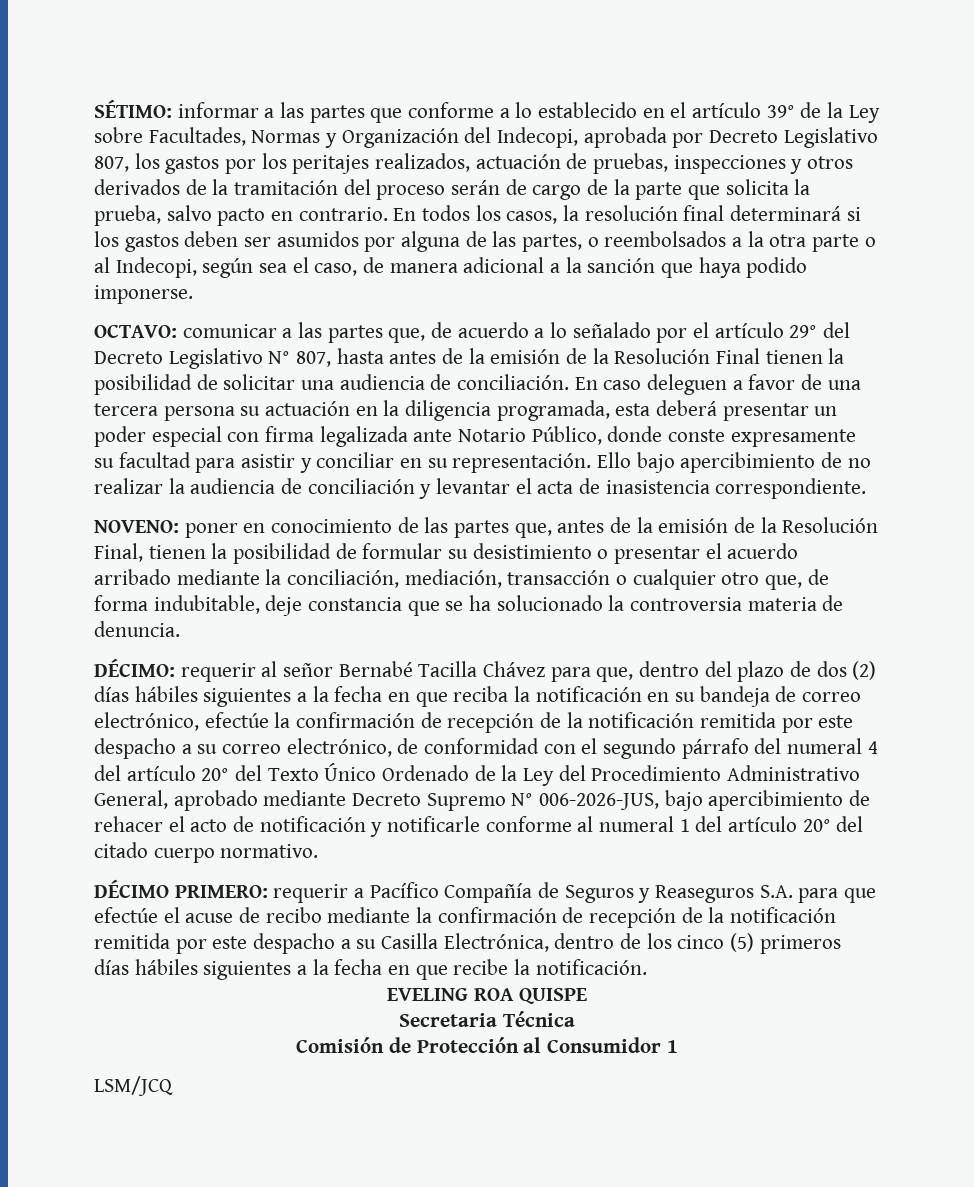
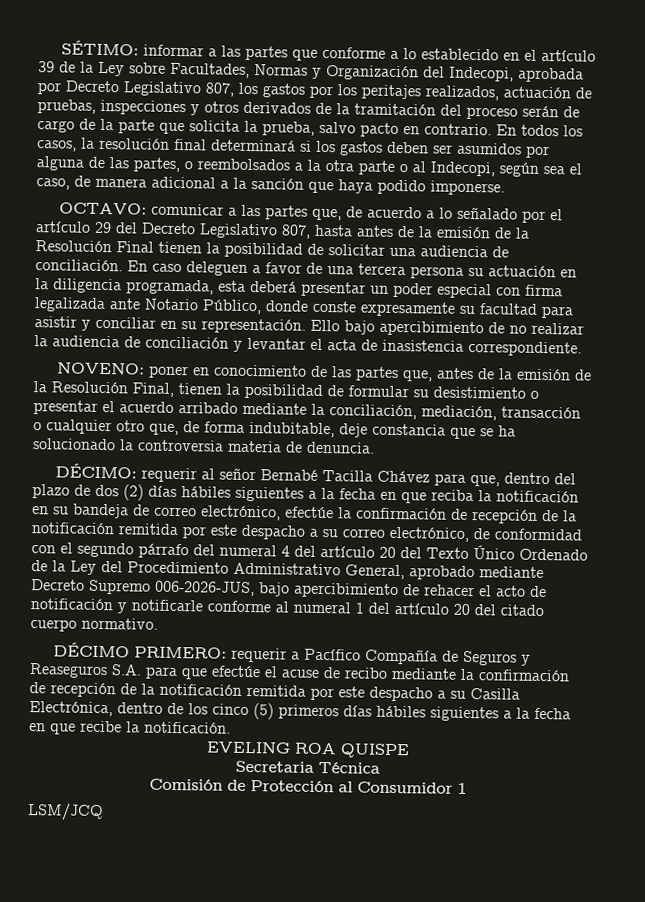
- SÉTIMO: informar a las partes que conforme a lo establecido en el artículo 39° de la Ley sobre Facultades, Normas y Organización del Indecopi, aprobada por Decreto Legislativo 807, los gastos por los peritajes realizados, actuación de pruebas, inspecciones y otros derivados de la tramitación del proceso serán de cargo de la parte que solicita la prueba, salvo pacto en contrario.
+ SÉTIMO: informar a las partes que conforme a lo establecido en el artículo 39 de la Ley sobre Facultades, Normas y Organización del Indecopi, aprobada por Decreto Legislativo 807, los gastos por los peritajes realizados, actuación de pruebas, inspecciones y otros derivados de la tramitación del proceso serán de cargo de la parte que solicita la prueba, salvo pacto en contrario.
- OCTAVO: comunicar a las partes que, de acuerdo a lo señalado por el artículo 29° del Decreto Legislativo N° 807, hasta antes de la emisión de la Resolución Final tienen la posibilidad de solicitar una audiencia de conciliación.
+ OCTAVO: comunicar a las partes que, de acuerdo a lo señalado por el artículo 29 del Decreto Legislativo 807, hasta antes de la emisión de la Resolución Final tienen la posibilidad de solicitar una audiencia de conciliación.
- requerir al señor Bernabé Tacilla Chávez para que, dentro del plazo de dos (2) días hábiles siguientes a la fecha en que reciba la notificación en su bandeja de correo electrónico, efectúe la confirmación de recepción de la notificación remitida por este despacho a su correo electrónico, de conformidad con el segundo párrafo del numeral 4 del artículo 20° del Texto Único Ordenado de la Ley del Procedimiento Administrativo General, aprobado mediante Decreto Supremo N° 006-2026-JUS, bajo apercibimiento de rehacer el acto de notificación y notificarle conforme al numeral 1 del artículo 20° del citado cuerpo normativo.
+ requerir al señor Bernabé Tacilla Chávez para que, dentro del plazo de dos (2) días hábiles siguientes a la fecha en que reciba la notificación en su bandeja de correo electrónico, efectúe la confirmación de recepción de la notificación remitida por este despacho a su correo electrónico, de conformidad con el segundo párrafo del numeral 4 del artículo 20 del Texto Único Ordenado de la Ley del Procedimiento Administrativo General, aprobado mediante Decreto Supremo 006-2026-JUS, bajo apercibimiento de rehacer el acto de notificación y notificarle conforme al numeral 1 del artículo 20 del citado cuerpo normativo.

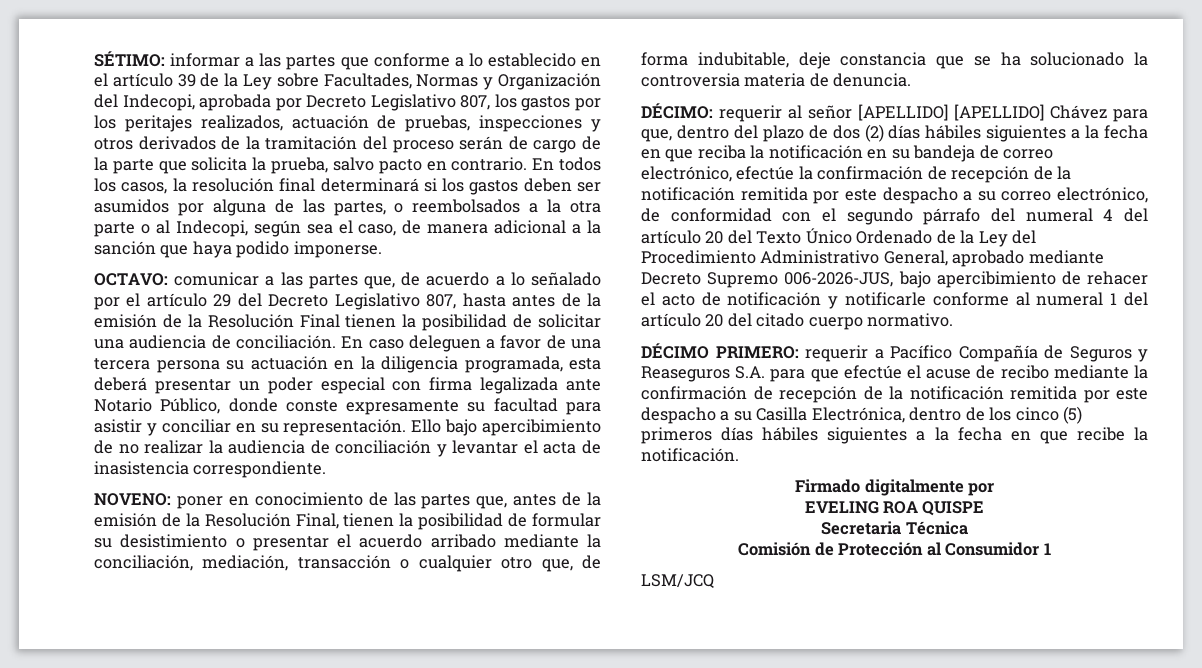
- requerir al señor Bernabé Tacilla Chávez para que, dentro del plazo de dos (2) días hábiles siguientes a la fecha en que reciba la notificación en su bandeja de correo electrónico, efectúe la confirmación de recepción de la notificación remitida por este despacho a su correo electrónico, de conformidad con el segundo párrafo del numeral 4 del artículo 20 del Texto Único Ordenado de la Ley del Procedimiento Administrativo General, aprobado mediante Decreto Supremo 006-2026-JUS, bajo apercibimiento de rehacer el acto de notificación y notificarle conforme al numeral 1 del artículo 20 del citado cuerpo normativo.
+ requerir al señor [APELLIDO] [APELLIDO] Chávez para que, dentro del plazo de dos (2) días hábiles siguientes a la fecha en que reciba la notificación en su bandeja de correo electrónico, efectúe la confirmación de recepción de la notificación remitida por este despacho a su correo electrónico, de conformidad con el segundo párrafo del numeral 4 del artículo 20 del Texto Único Ordenado de la Ley del Procedimiento Administrativo General, aprobado mediante Decreto Supremo 006-2026-JUS, bajo apercibimiento de rehacer el acto de notificación y notificarle conforme al numeral 1 del artículo 20 del citado cuerpo normativo.
+ Firmado digitalmente por

